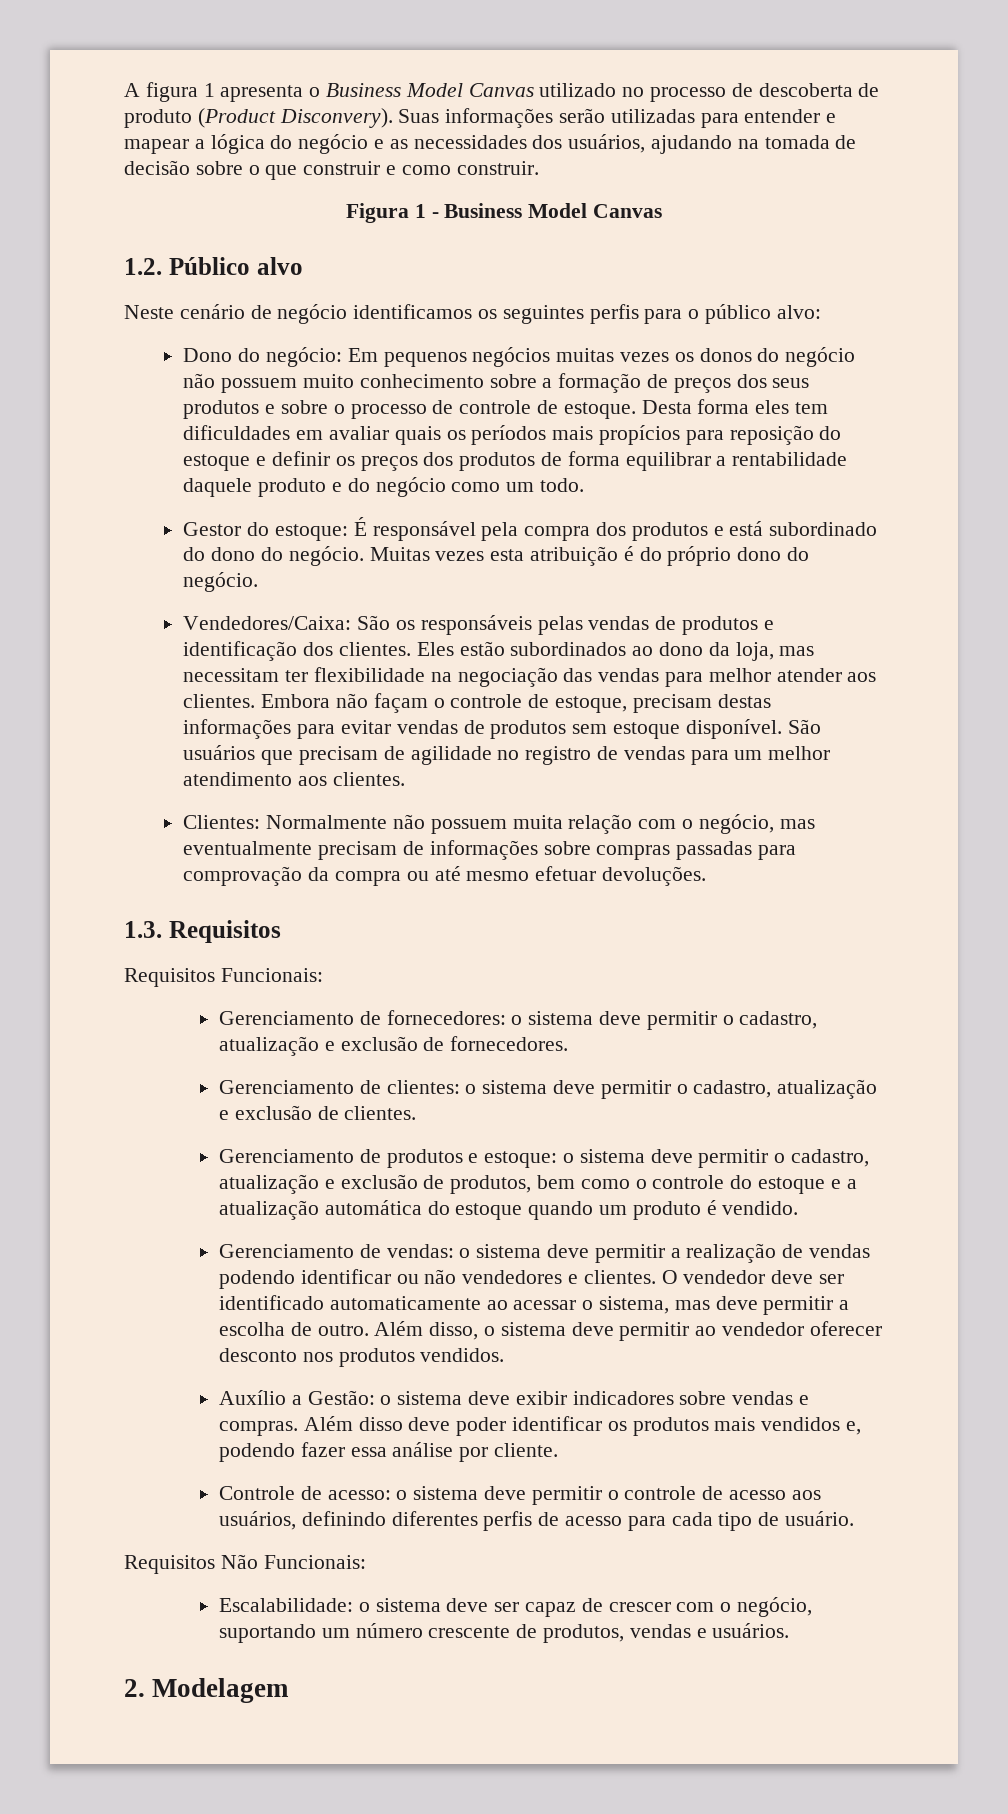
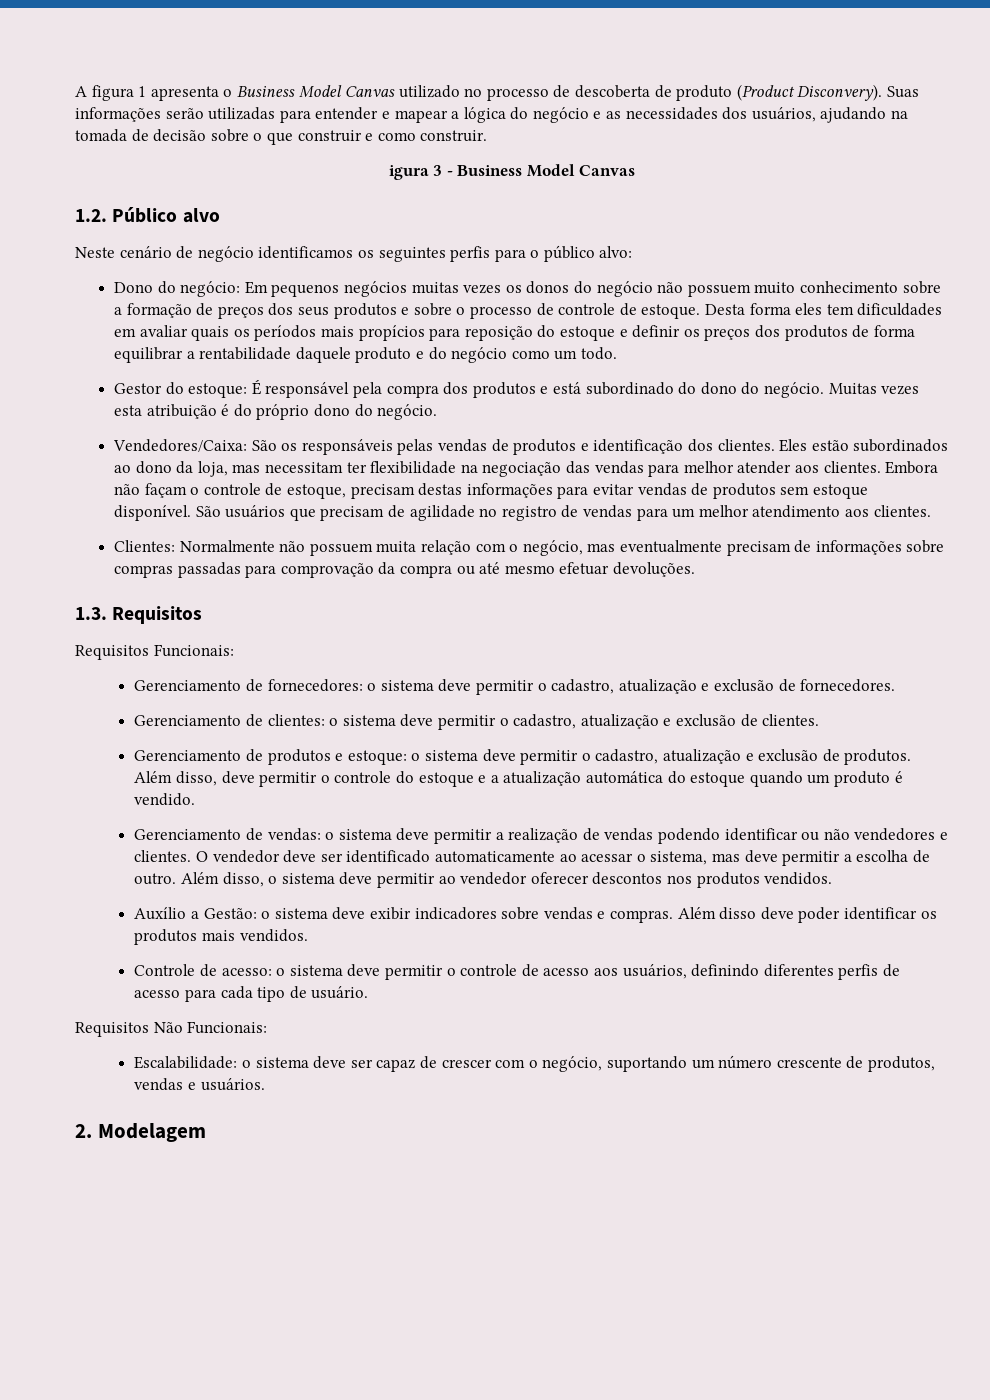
- Figura 1 - Business Model Canvas
+ igura 3 - Business Model Canvas
- Gerenciamento de produtos e estoque: o sistema deve permitir o cadastro, atualização e exclusão de produtos, bem como o controle do estoque e a atualização automática do estoque quando um produto é vendido.
+ Gerenciamento de produtos e estoque: o sistema deve permitir o cadastro, atualização e exclusão de produtos. Além disso, deve permitir o controle do estoque e a atualização automática do estoque quando um produto é vendido.
- Além disso, o sistema deve permitir ao vendedor oferecer desconto nos produtos vendidos.
+ Além disso, o sistema deve permitir ao vendedor oferecer descontos nos produtos vendidos.
- Além disso deve poder identificar os produtos mais vendidos e, podendo fazer essa análise por cliente.
+ Além disso deve poder identificar os produtos mais vendidos.

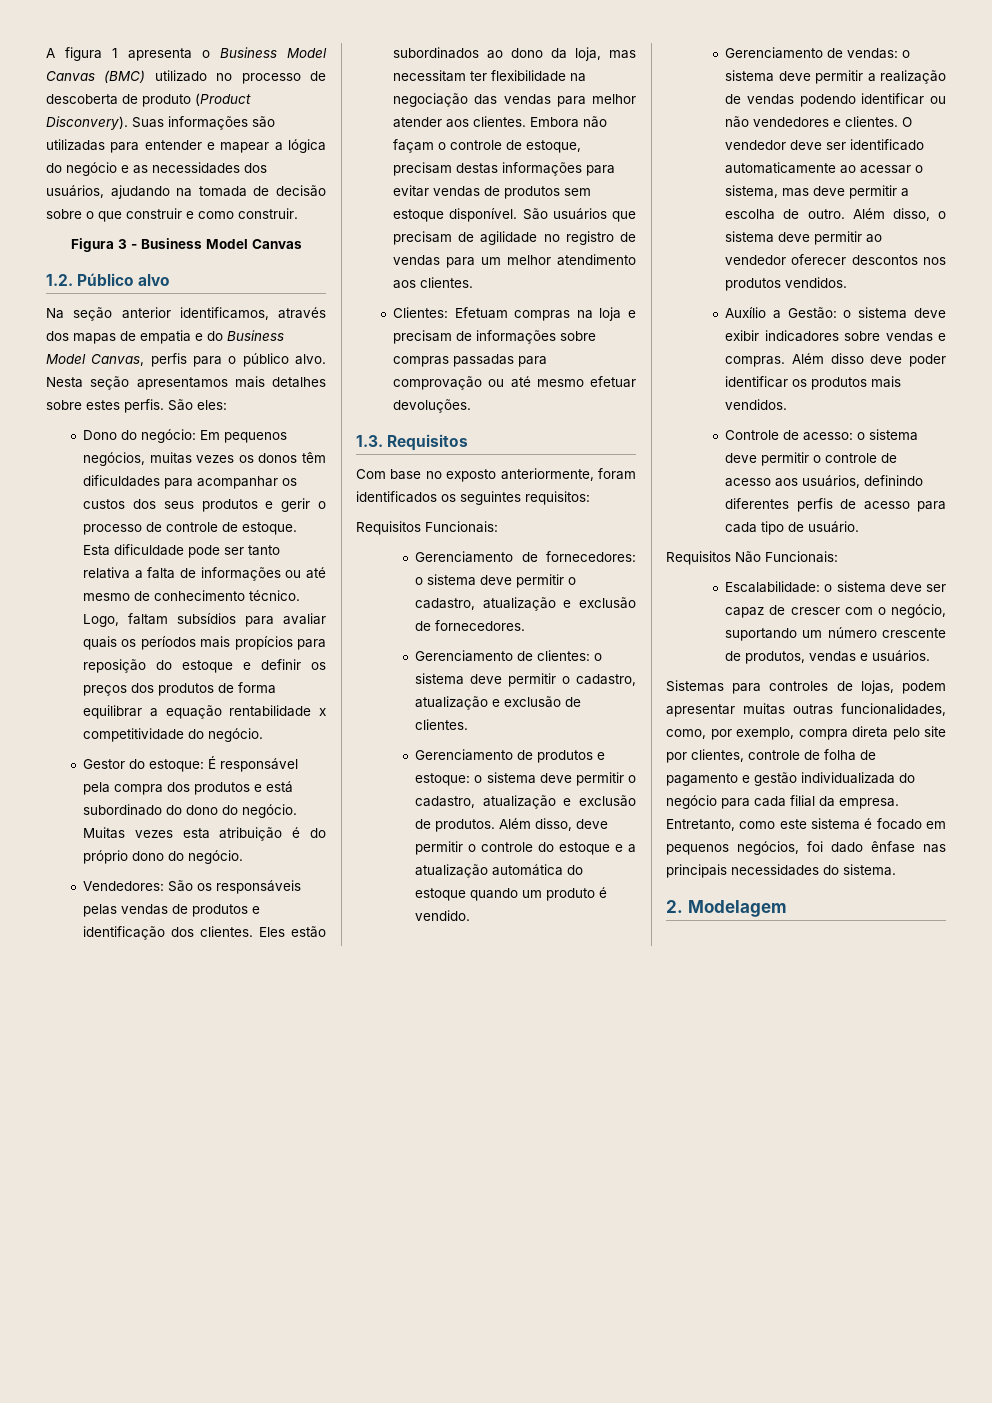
- A figura 1 apresenta o Business Model Canvas utilizado no processo de descoberta de produto (Product Disconvery).
+ A figura 1 apresenta o Business Model Canvas (BMC) utilizado no processo de descoberta de produto (Product Disconvery).
- Suas informações serão utilizadas para entender e mapear a lógica do negócio e as necessidades dos usuários, ajudando na tomada de decisão sobre o que construir e como construir.
+ Suas informações são utilizadas para entender e mapear a lógica do negócio e as necessidades dos usuários, ajudando na tomada de decisão sobre o que construir e como construir.
- igura 3 - Business Model Canvas
+ Figura 3 - Business Model Canvas
- Neste cenário de negócio identificamos os seguintes perfis para o público alvo:
+ Na seção anterior identificamos, através dos mapas de empatia e do Business Model Canvas, perfis para o público alvo. Nesta seção apresentamos mais detalhes sobre estes perfis. São eles:
- Dono do negócio: Em pequenos negócios muitas vezes os donos do negócio não possuem muito conhecimento sobre a formação de preços dos seus produtos e sobre o processo de controle de estoque.
+ Dono do negócio: Em pequenos negócios, muitas vezes os donos têm dificuldades para acompanhar os custos dos seus produtos e gerir o processo de controle de estoque.
- Desta forma eles tem dificuldades em avaliar quais os períodos mais propícios para reposição do estoque e definir os preços dos produtos de forma equilibrar a rentabilidade daquele produto e do negócio como um todo.
+ Esta dificuldade pode ser tanto relativa a falta de informações ou até mesmo de conhecimento técnico. Logo, faltam subsídios para avaliar quais os períodos mais propícios para reposição do estoque e definir os preços dos produtos de forma equilibrar a equação rentabilidade x competitividade do negócio.
- Vendedores/Caixa: São os responsáveis pelas vendas de produtos e identificação dos clientes.
+ Vendedores: São os responsáveis pelas vendas de produtos e identificação dos clientes.
- Clientes: Normalmente não possuem muita relação com o negócio, mas eventualmente precisam de informações sobre compras passadas para comprovação da compra ou até mesmo efetuar devoluções.
+ Clientes: Efetuam compras na loja e precisam de informações sobre compras passadas para comprovação ou até mesmo efetuar devoluções.
+ Com base no exposto anteriormente, foram identificados os seguintes requisitos:
+ Sistemas para controles de lojas, podem apresentar muitas outras funcionalidades, como, por exemplo, compra direta pelo site por clientes, controle de folha de pagamento e gestão individualizada do negócio para cada filial da empresa. Entretanto, como este sistema é focado em pequenos negócios, foi dado ênfase nas principais necessidades do sistema.

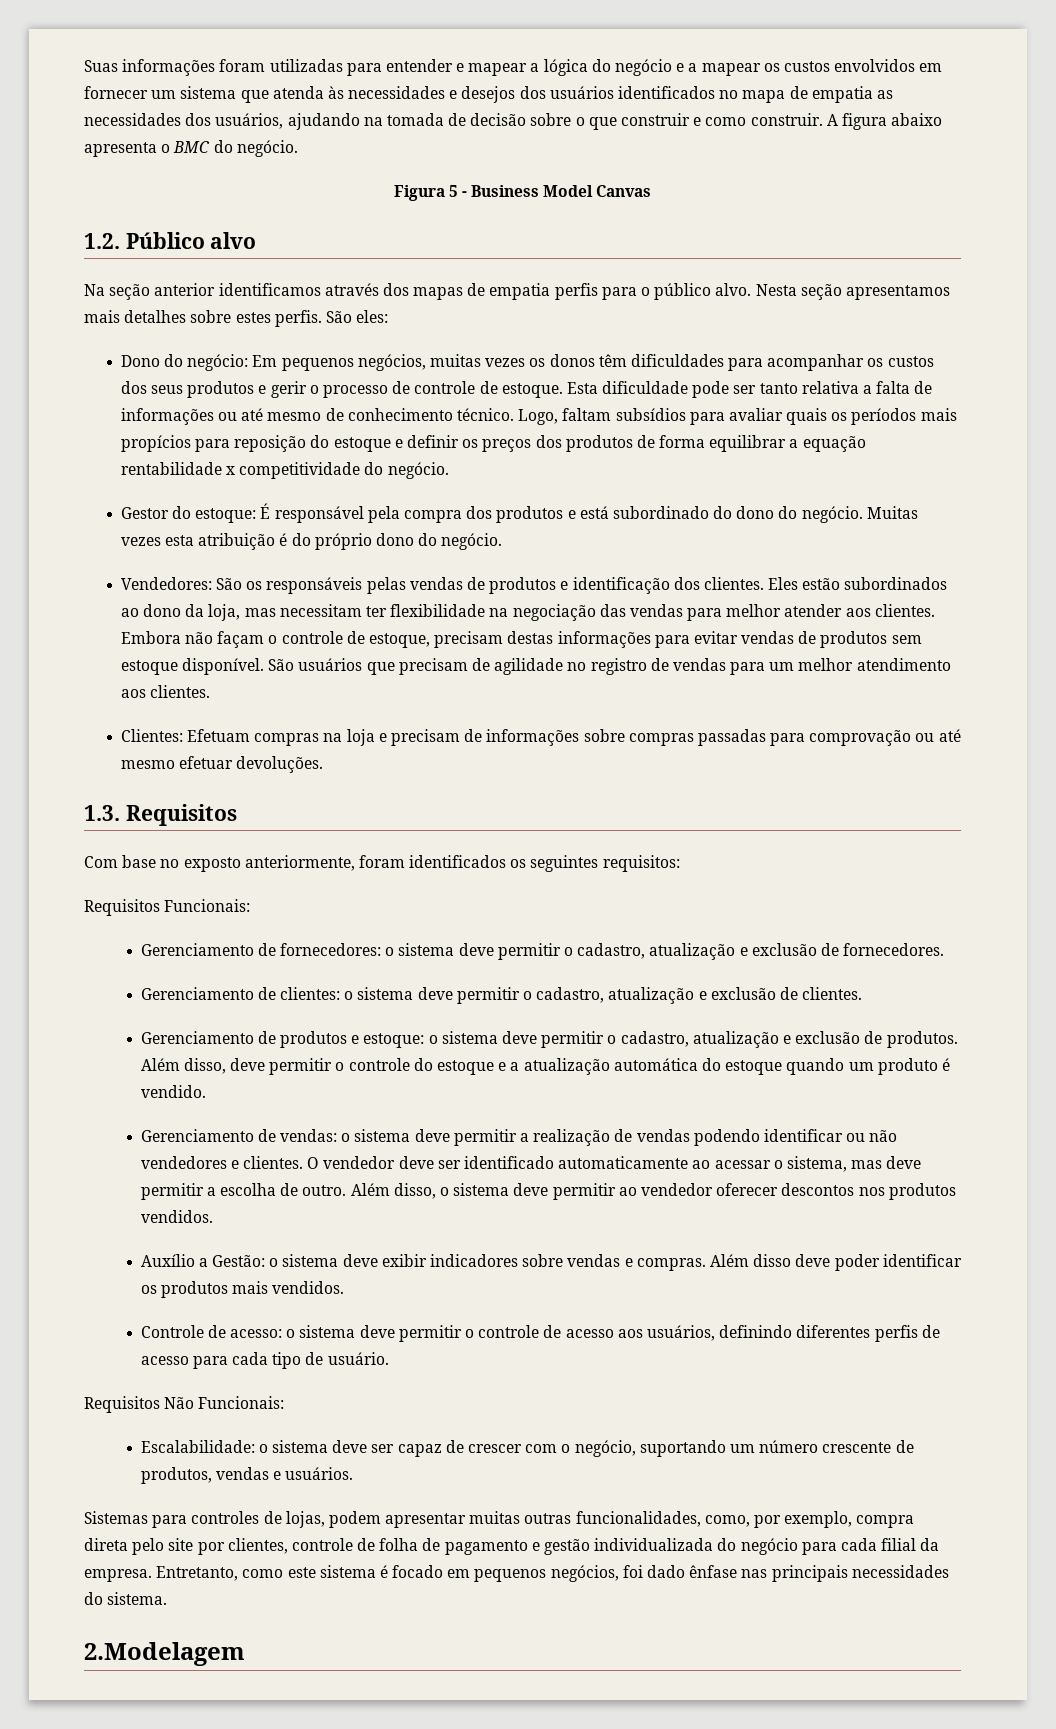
- A figura 1 apresenta o Business Model Canvas (BMC) utilizado no processo de descoberta de produto (Product Disconvery). Suas informações são utilizadas para entender e mapear a lógica do negócio e as necessidades dos usuários, ajudando na tomada de decisão sobre o que construir e como construir.
+ Suas informações foram utilizadas para entender e mapear a lógica do negócio e a mapear os custos envolvidos em fornecer um sistema que atenda às necessidades e desejos dos usuários identificados no mapa de empatia as necessidades dos usuários, ajudando na tomada de decisão sobre o que construir e como construir. A figura abaixo apresenta o BMC do negócio.
- Figura 3 - Business Model Canvas
+ Figura 5 - Business Model Canvas
- Na seção anterior identificamos, através dos mapas de empatia e do Business Model Canvas, perfis para o público alvo.
+ Na seção anterior identificamos através dos mapas de empatia perfis para o público alvo.
- 2. Modelagem
+ 2.Modelagem

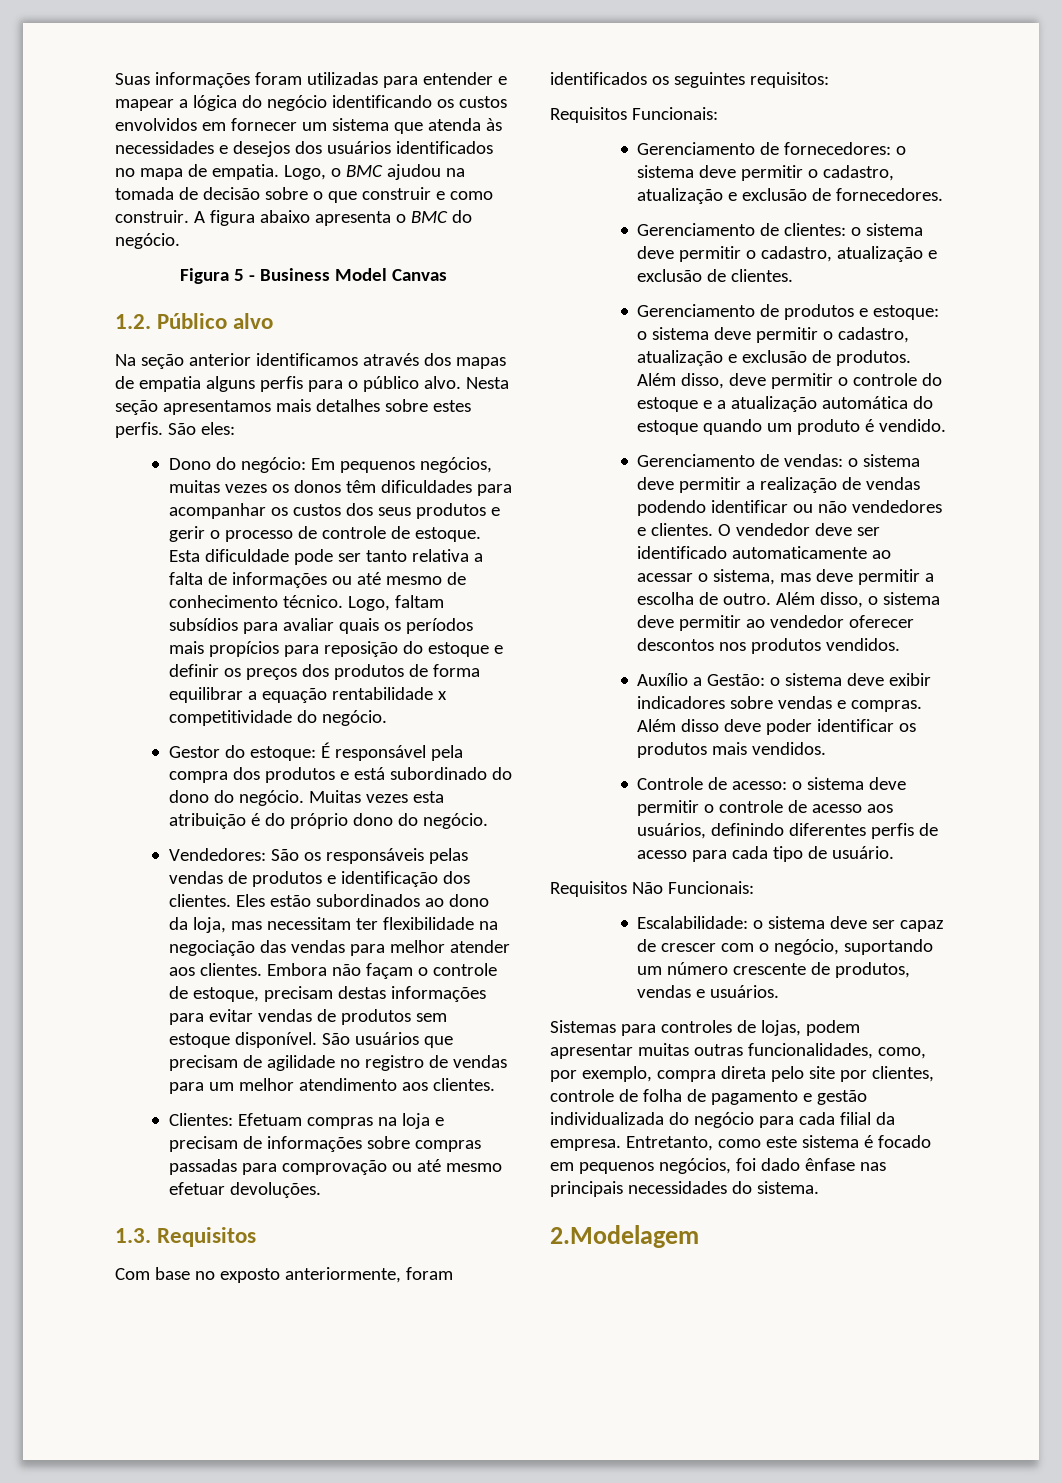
- Suas informações foram utilizadas para entender e mapear a lógica do negócio e a mapear os custos envolvidos em fornecer um sistema que atenda às necessidades e desejos dos usuários identificados no mapa de empatia as necessidades dos usuários, ajudando na tomada de decisão sobre o que construir e como construir.
+ Suas informações foram utilizadas para entender e mapear a lógica do negócio identificando os custos envolvidos em fornecer um sistema que atenda às necessidades e desejos dos usuários identificados no mapa de empatia. Logo, o BMC ajudou na tomada de decisão sobre o que construir e como construir.
- Na seção anterior identificamos através dos mapas de empatia perfis para o público alvo.
+ Na seção anterior identificamos através dos mapas de empatia alguns perfis para o público alvo.

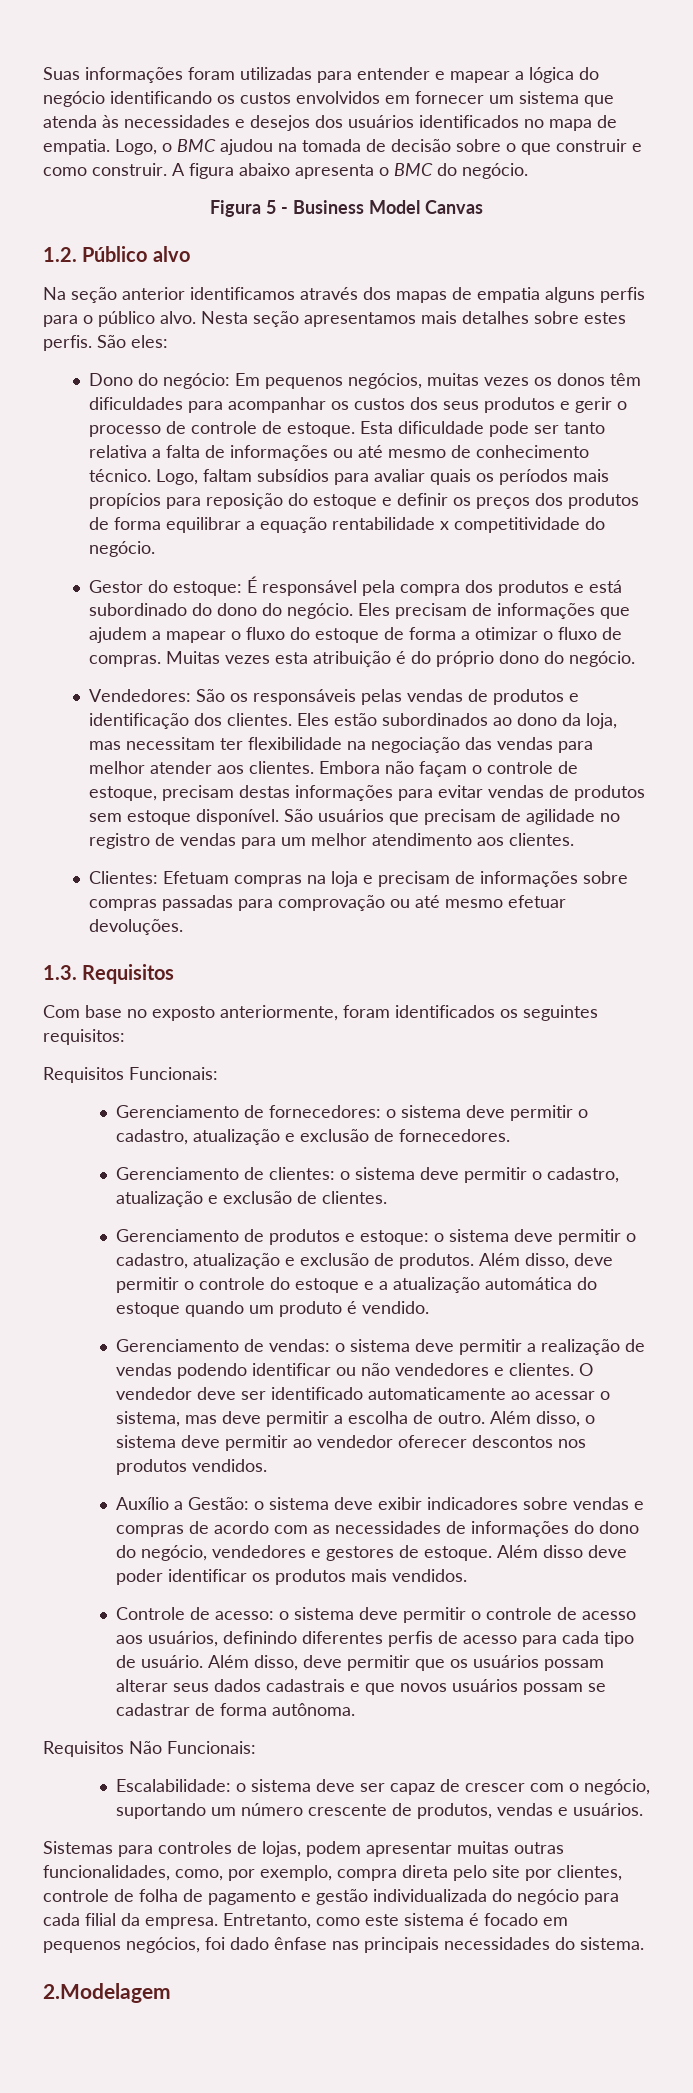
+ Eles precisam de informações que ajudem a mapear o fluxo do estoque de forma a otimizar o fluxo de compras.
- Auxílio a Gestão: o sistema deve exibir indicadores sobre vendas e compras.
+ Auxílio a Gestão: o sistema deve exibir indicadores sobre vendas e compras de acordo com as necessidades de informações do dono do negócio, vendedores e gestores de estoque.
+ Além disso, deve permitir que os usuários possam alterar seus dados cadastrais e que novos usuários possam se cadastrar de forma autônoma.

